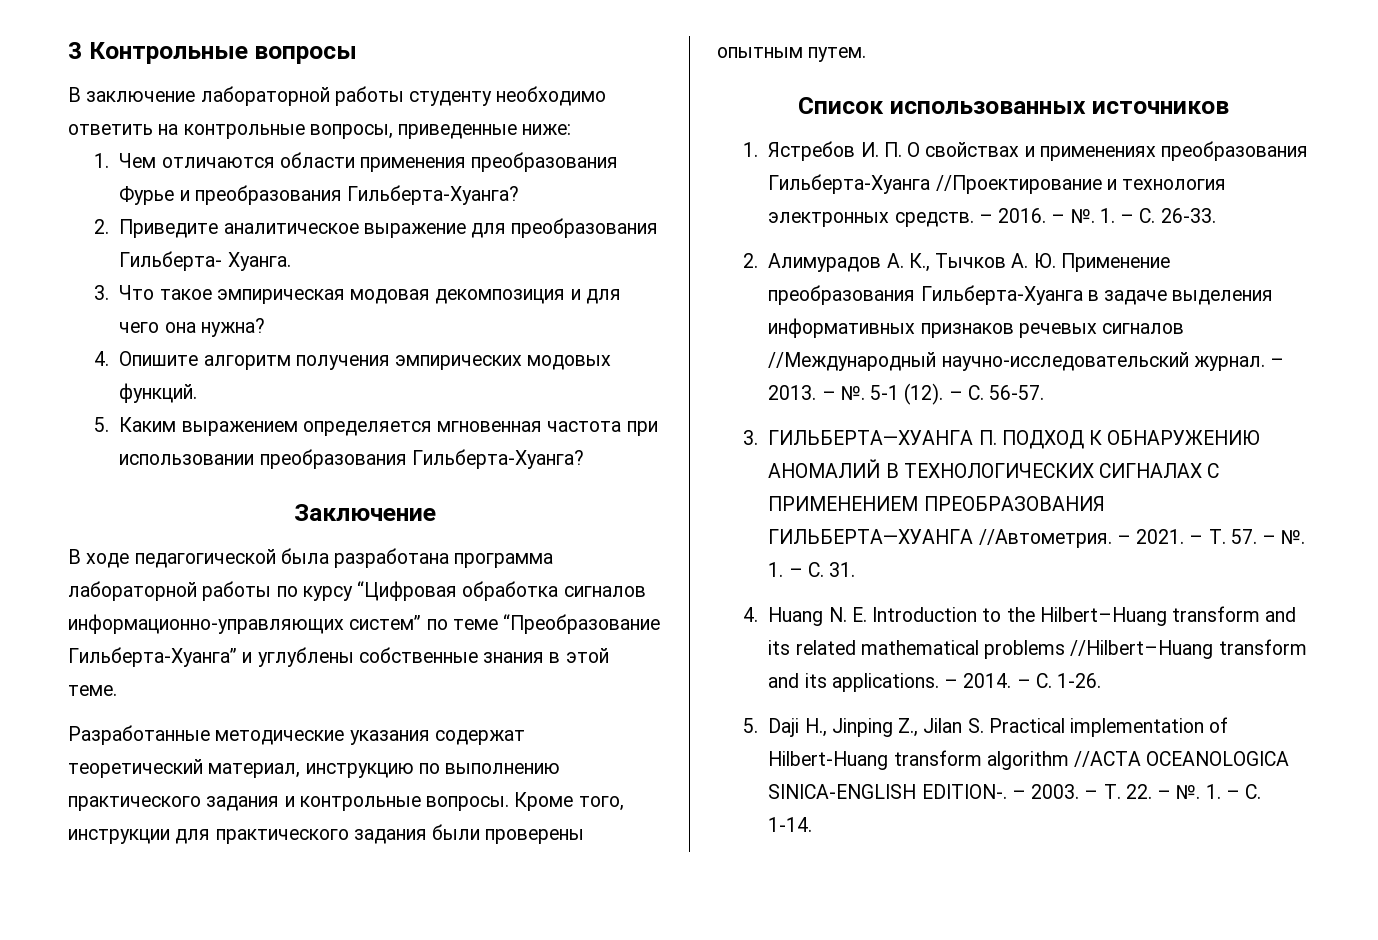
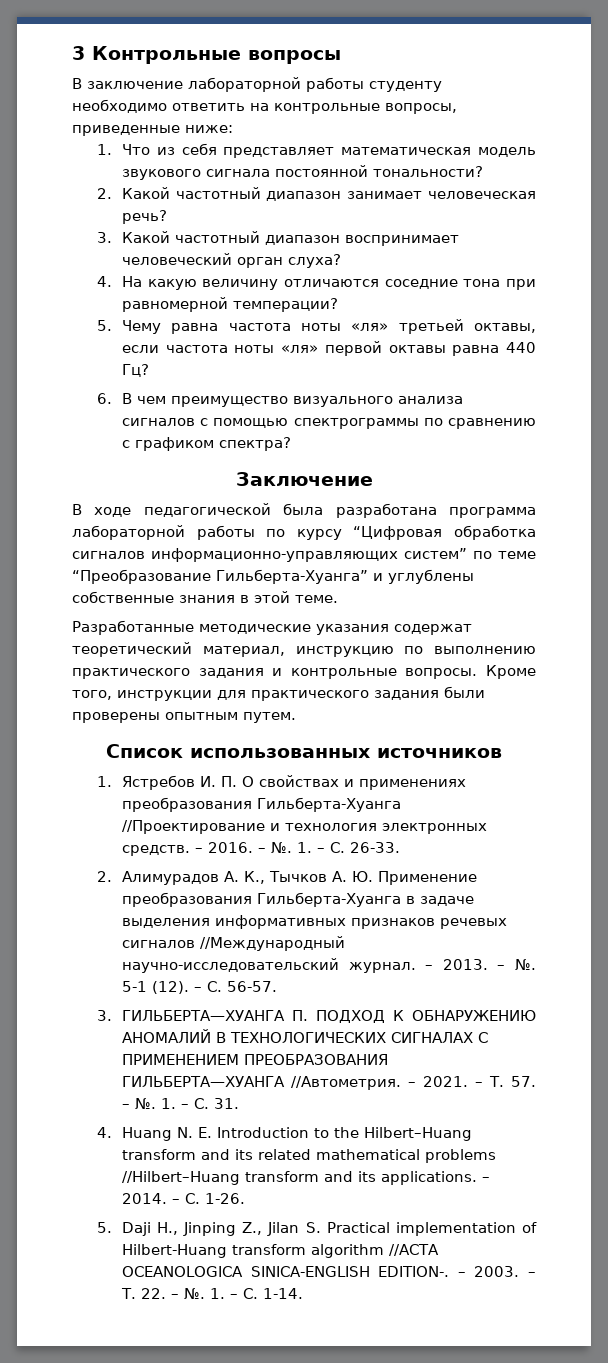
- 1. Чем отличаются области применения преобразования Фурье и преобразования Гильберта-Хуанга?
- 2. Приведите аналитическое выражение для преобразования Гильберта- Хуанга.
- 3. Что такое эмпирическая модовая декомпозиция и для чего она нужна?
- 4. Опишите алгоритм получения эмпирических модовых функций.
- 5. Каким выражением определяется мгновенная частота при использовании преобразования Гильберта-Хуанга?
+ 1. Что из себя представляет математическая модель звукового сигнала постоянной тональности?
+ 2. Какой частотный диапазон занимает человеческая речь?
+ 3. Какой частотный диапазон воспринимает человеческий орган слуха?
+ 4. На какую величину отличаются соседние тона при равномерной темперации?
+ 5. Чему равна частота ноты «ля» третьей октавы, если частота ноты «ля» первой октавы равна 440 Гц?
+ 6. В чем преимущество визуального анализа сигналов с помощью спектрограммы по сравнению с графиком спектра?

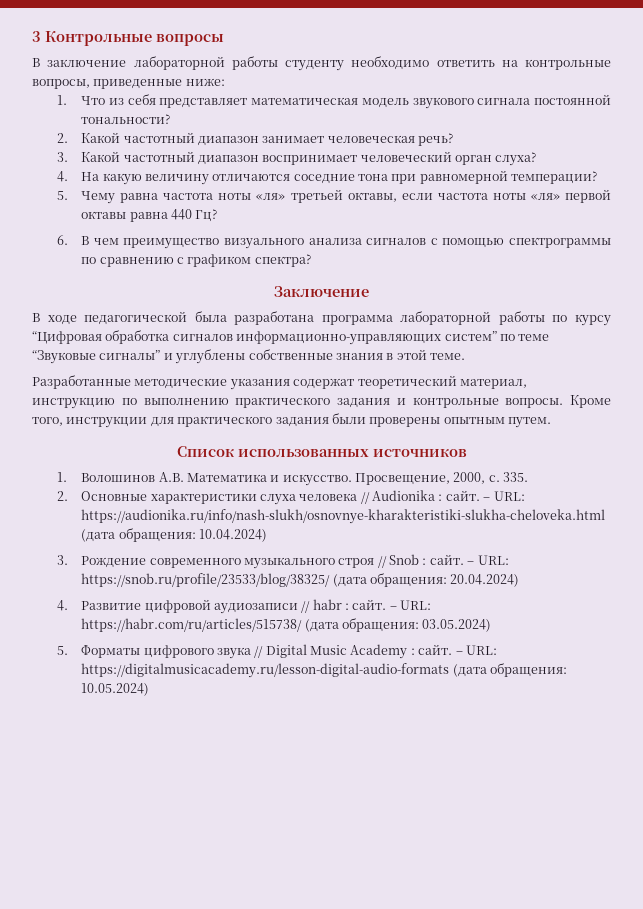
- В ходе педагогической была разработана программа лабораторной работы по курсу “Цифровая обработка сигналов информационно-управляющих систем” по теме “Преобразование Гильберта-Хуанга” и углублены собственные знания в этой теме.
+ В ходе педагогической была разработана программа лабораторной работы по курсу “Цифровая обработка сигналов информационно-управляющих систем” по теме “Звуковые сигналы” и углублены собственные знания в этой теме.
- 1. Ястребов И. П. О свойствах и применениях преобразования Гильберта-Хуанга //Проектирование и технология электронных средств. – 2016. – №. 1. – С. 26-33.
- 2. Алимурадов А. К., Тычков А. Ю. Применение преобразования Гильберта-Хуанга в задаче выделения информативных признаков речевых сигналов //Международный научно-исследовательский журнал. – 2013. – №. 5-1 (12). – С. 56-57.
- 3. ГИЛЬБЕРТА—ХУАНГА П. ПОДХОД К ОБНАРУЖЕНИЮ АНОМАЛИЙ В ТЕХНОЛОГИЧЕСКИХ СИГНАЛАХ С ПРИМЕНЕНИЕМ ПРЕОБРАЗОВАНИЯ ГИЛЬБЕРТА—ХУАНГА //Автометрия. – 2021. – Т. 57. – №. 1. – С. 31.
- 4. Huang N. E. Introduction to the Hilbert–Huang transform and its related mathematical problems //Hilbert–Huang transform and its applications. – 2014. – С. 1-26.
- 5. Daji H., Jinping Z., Jilan S. Practical implementation of Hilbert-Huang transform algorithm //ACTA OCEANOLOGICA SINICA-ENGLISH EDITION-. – 2003. – Т. 22. – №. 1. – С. 1-14.
+ 1. Волошинов А.В. Математика и искусство. Просвещение, 2000, с. 335.
+ 2. Основные характеристики слуха человека // Audionika : сайт. – URL: https://audionika.ru/info/nash-slukh/osnovnye-kharakteristiki-slukha-cheloveka.html (дата обращения: 10.04.2024)
+ 3. Рождение современного музыкального строя // Snob : сайт. – URL: https://snob.ru/profile/23533/blog/38325/ (дата обращения: 20.04.2024)
+ 4. Развитие цифровой аудиозаписи // habr : сайт. – URL: https://habr.com/ru/articles/515738/ (дата обращения: 03.05.2024)
+ 5. Форматы цифрового звука // Digital Music Academy : сайт. – URL: https://digitalmusicacademy.ru/lesson-digital-audio-formats (дата обращения: 10.05.2024)

